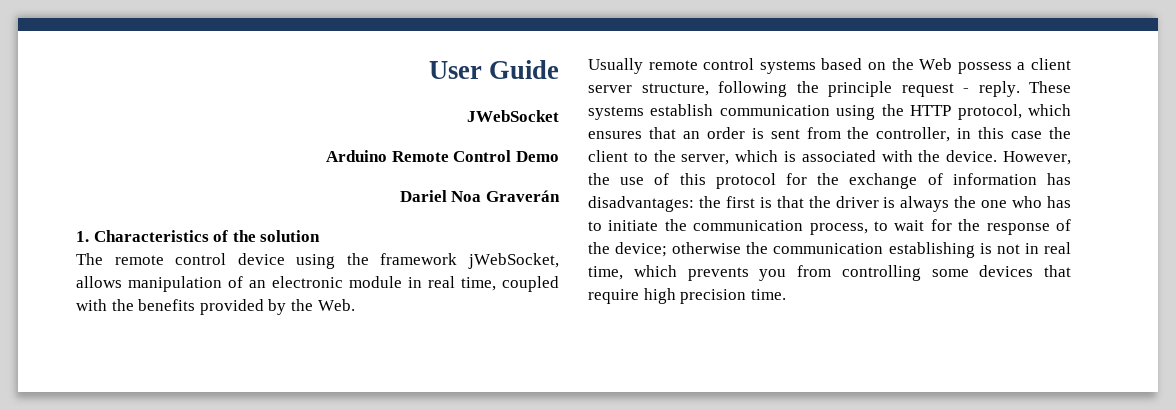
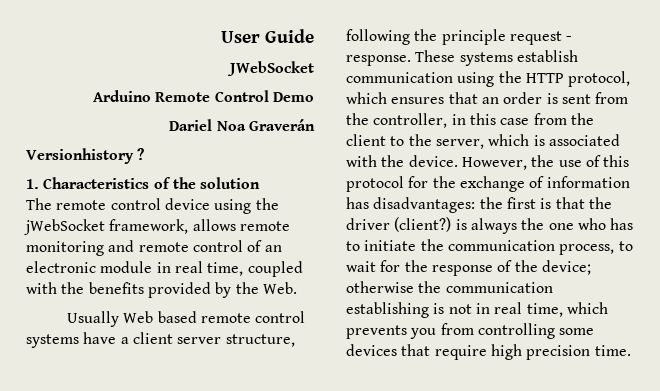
+ Versionhistory ?
- The remote control device using the framework jWebSocket, allows manipulation of an electronic module in real time, coupled with the benefits provided by the Web.
+ The remote control device using the jWebSocket framework, allows remote monitoring and remote control of an electronic module in real time, coupled with the benefits provided by the Web.
- Usually remote control systems based on the Web possess a client server structure, following the principle request - reply.
+ Usually Web based remote control systems have a client server structure, following the principle request - response.
- These systems establish communication using the HTTP protocol, which ensures that an order is sent from the controller, in this case the client to the server, which is associated with the device.
+ These systems establish communication using the HTTP protocol, which ensures that an order is sent from the controller, in this case from the client to the server, which is associated with the device.
- However, the use of this protocol for the exchange of information has disadvantages: the first is that the driver is always the one who has to initiate the communication process, to wait for the response of the device; otherwise the communication establishing is not in real time, which prevents you from controlling some devices that require high precision time.
+ However, the use of this protocol for the exchange of information has disadvantages: the first is that the driver (client?) is always the one who has to initiate the communication process, to wait for the response of the device; otherwise the communication establishing is not in real time, which prevents you from controlling some devices that require high precision time.

